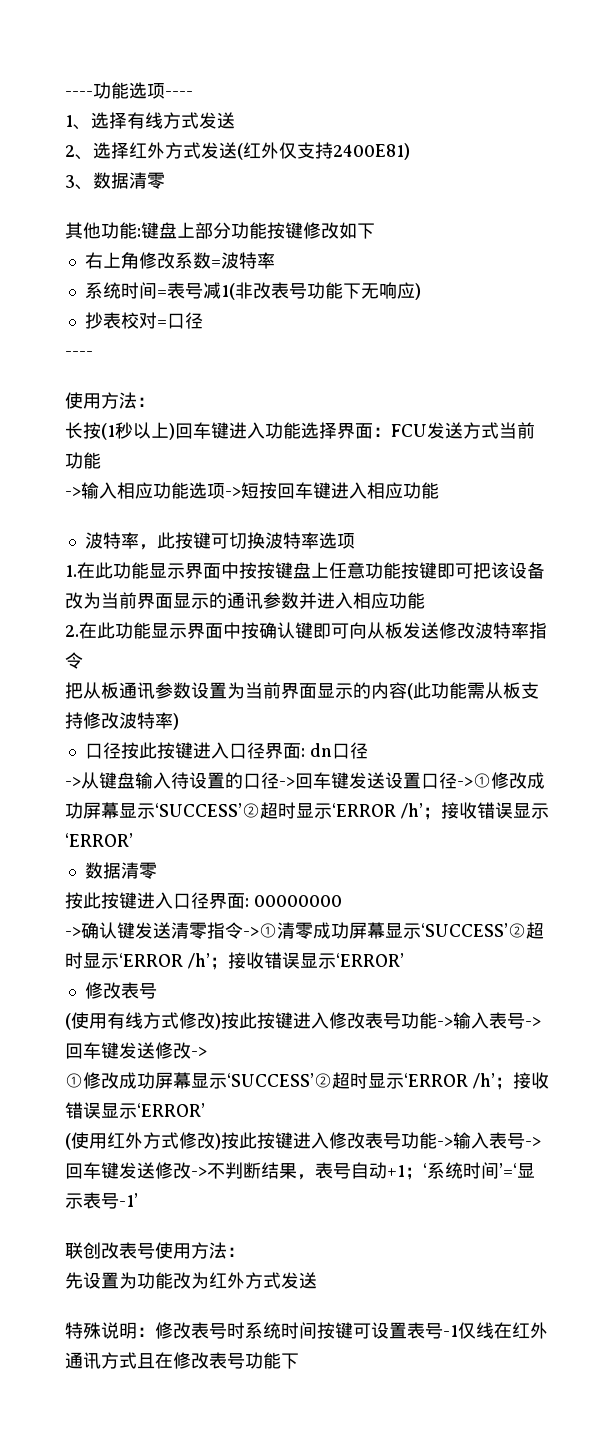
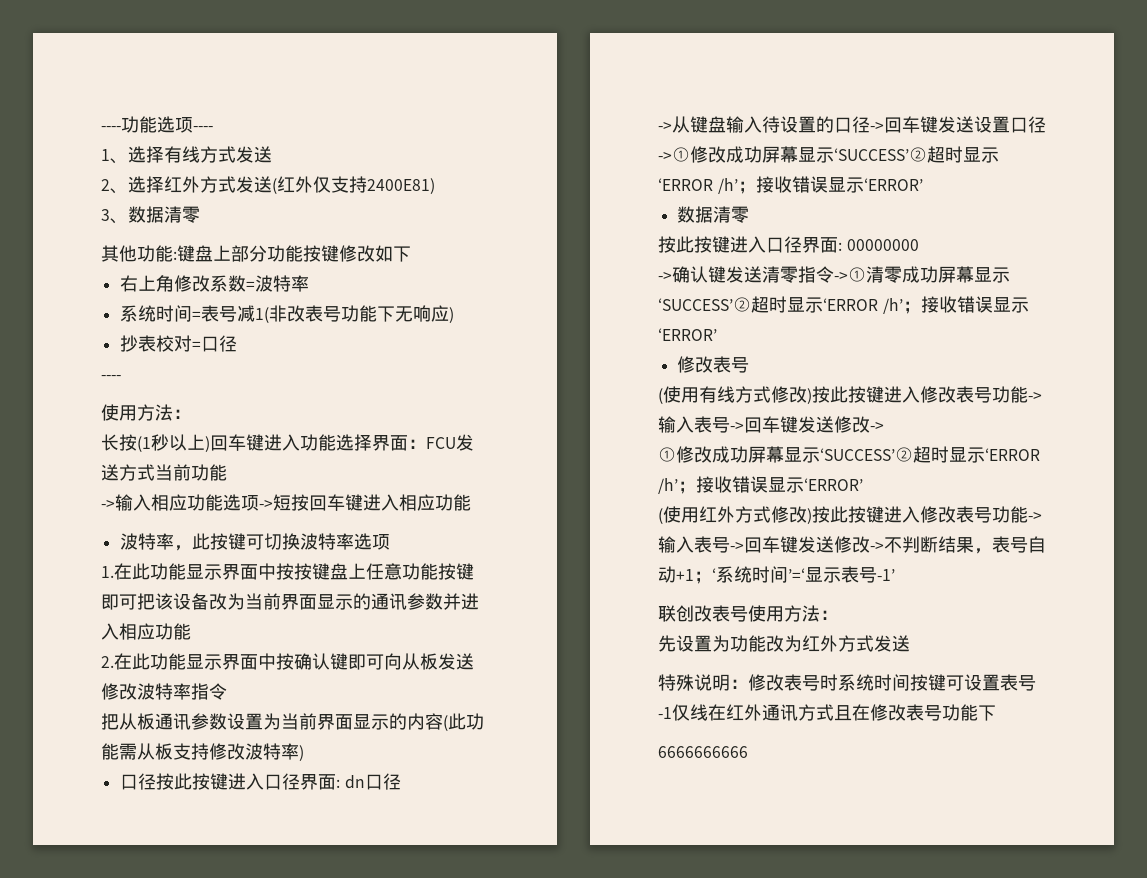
+ 6666666666

